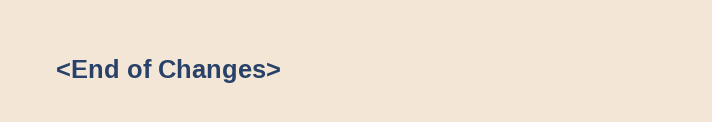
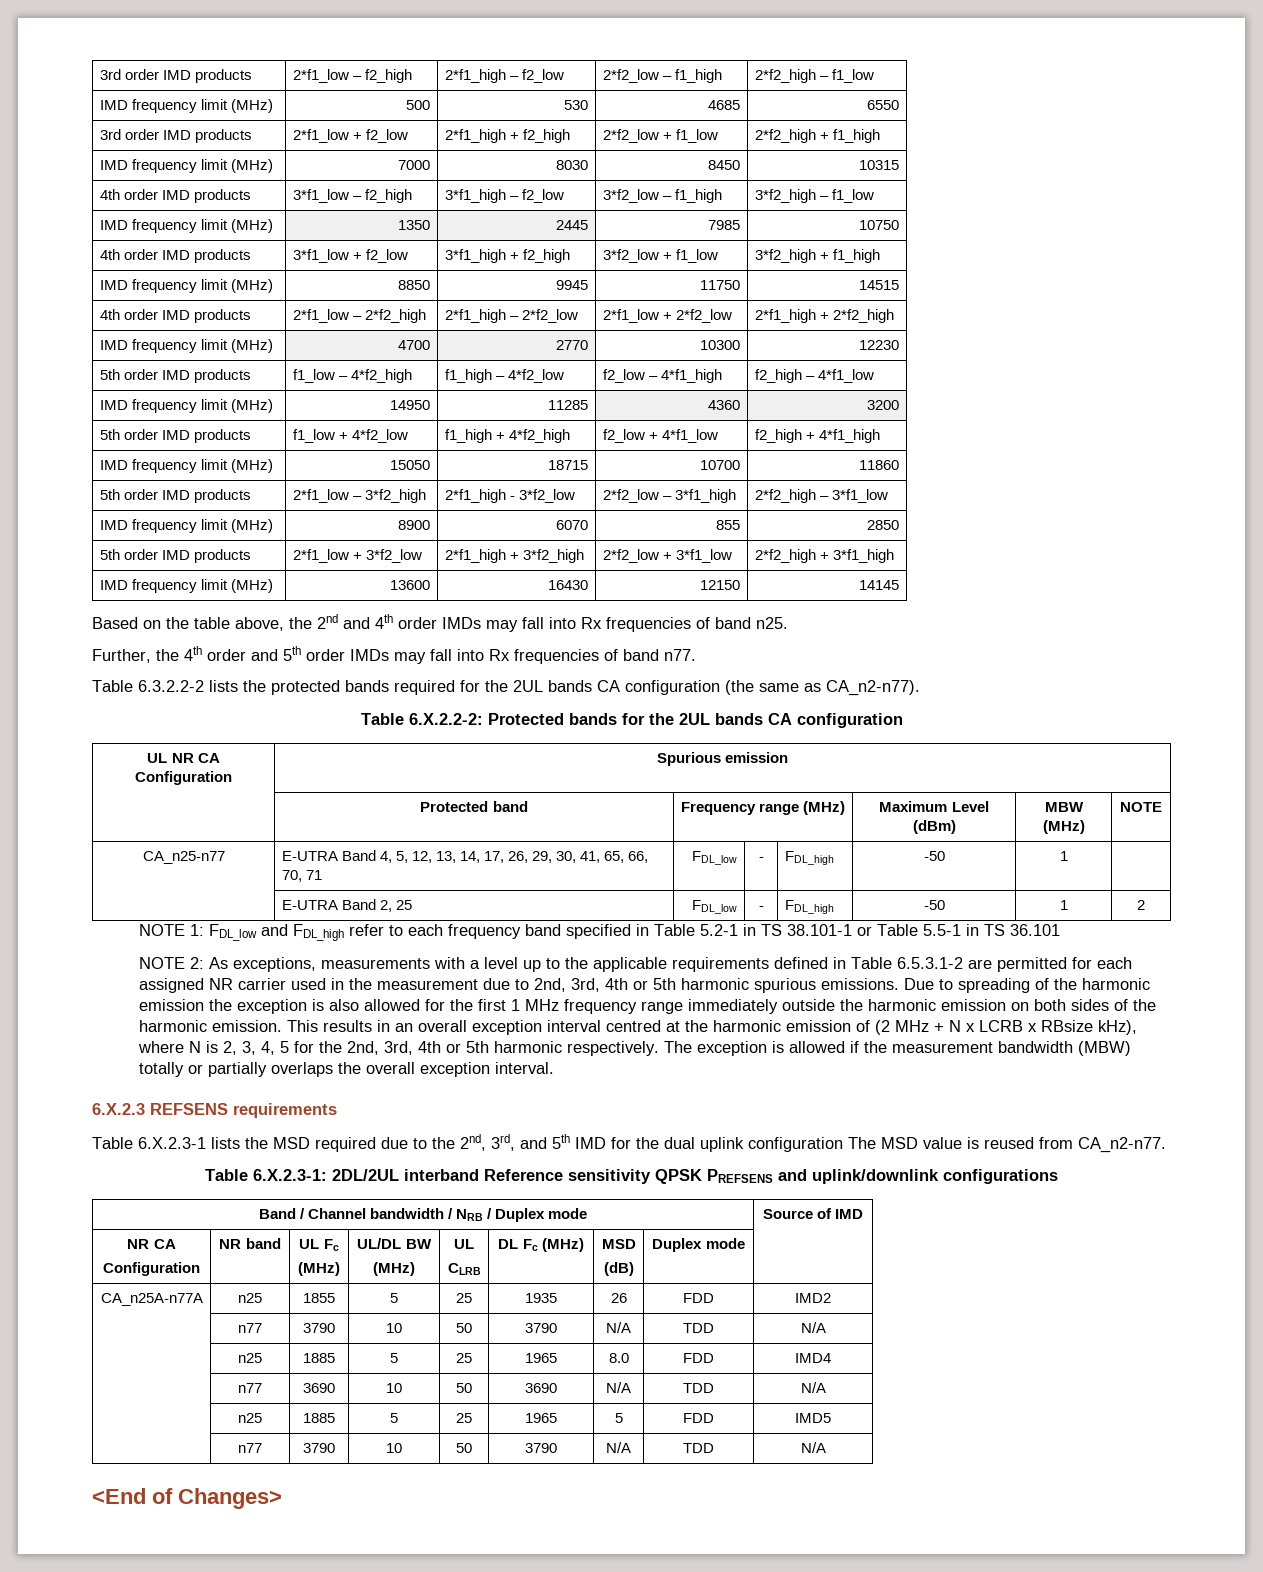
+ 3rd order IMD products | 2*f1_low – f2_high | 2*f1_high – f2_low | 2*f2_low – f1_high | 2*f2_high – f1_low
+ IMD frequency limit (MHz) | 500 | 530 | 4685 | 6550
+ 3rd order IMD products | 2*f1_low + f2_low | 2*f1_high + f2_high | 2*f2_low + f1_low | 2*f2_high + f1_high
+ IMD frequency limit (MHz) | 7000 | 8030 | 8450 | 10315
+ 4th order IMD products | 3*f1_low – f2_high | 3*f1_high – f2_low | 3*f2_low – f1_high | 3*f2_high – f1_low
+ IMD frequency limit (MHz) | 1350 | 2445 | 7985 | 10750
+ 4th order IMD products | 3*f1_low + f2_low | 3*f1_high + f2_high | 3*f2_low + f1_low | 3*f2_high + f1_high
+ IMD frequency limit (MHz) | 8850 | 9945 | 11750 | 14515
+ 4th order IMD products | 2*f1_low – 2*f2_high | 2*f1_high – 2*f2_low | 2*f1_low + 2*f2_low | 2*f1_high + 2*f2_high
+ IMD frequency limit (MHz) | 4700 | 2770 | 10300 | 12230
+ 5th order IMD products | f1_low – 4*f2_high | f1_high – 4*f2_low | f2_low – 4*f1_high | f2_high – 4*f1_low
+ IMD frequency limit (MHz) | 14950 | 11285 | 4360 | 3200
+ 5th order IMD products | f1_low + 4*f2_low | f1_high + 4*f2_high | f2_low + 4*f1_low | f2_high + 4*f1_high
+ IMD frequency limit (MHz) | 15050 | 18715 | 10700 | 11860
+ 5th order IMD products | 2*f1_low – 3*f2_high | 2*f1_high - 3*f2_low | 2*f2_low – 3*f1_high | 2*f2_high – 3*f1_low
+ IMD frequency limit (MHz) | 8900 | 6070 | 855 | 2850
+ 5th order IMD products | 2*f1_low + 3*f2_low | 2*f1_high + 3*f2_high | 2*f2_low + 3*f1_low | 2*f2_high + 3*f1_high
+ IMD frequency limit (MHz) | 13600 | 16430 | 12150 | 14145
+ Based on the table above, the 2nd and 4th order IMDs may fall into Rx frequencies of band n25.
+ Further, the 4th order and 5th order IMDs may fall into Rx frequencies of band n77.
+ Table 6.3.2.2-2 lists the protected bands required for the 2UL bands CA configuration (the same as CA_n2-n77).
+ Table 6.X.2.2-2: Protected bands for the 2UL bands CA configuration
+ UL NR CA Configuration | Spurious emission
+ | Protected band | Frequency range (MHz) | Maximum Level (dBm) | MBW (MHz) | NOTE
+ CA_n25-n77 | E-UTRA Band 4, 5, 12, 13, 14, 17, 26, 29, 30, 41, 65, 66, 70, 71 | FDL_low | - | FDL_high | -50 | 1 |
+ | E-UTRA Band 2, 25 | FDL_low | - | FDL_high | -50 | 1 | 2
+ NOTE 1: FDL_low and FDL_high refer to each frequency band specified in Table 5.2-1 in TS 38.101-1 or Table 5.5-1 in TS 36.101
+ NOTE 2: As exceptions, measurements with a level up to the applicable requirements defined in Table 6.5.3.1-2 are permitted for each assigned NR carrier used in the measurement due to 2nd, 3rd, 4th or 5th harmonic spurious emissions. Due to spreading of the harmonic emission the exception is also allowed for the first 1 MHz frequency range immediately outside the harmonic emission on both sides of the harmonic emission. This results in an overall exception interval centred at the harmonic emission of (2 MHz + N x LCRB x RBsize kHz), where N is 2, 3, 4, 5 for the 2nd, 3rd, 4th or 5th harmonic respectively. The exception is allowed if the measurement bandwidth (MBW) totally or partially overlaps the overall exception interval.
+ 6.X.2.3 REFSENS requirements
+ Table 6.X.2.3-1 lists the MSD required due to the 2nd, 3rd, and 5th IMD for the dual uplink configuration The MSD value is reused from CA_n2-n77.
+ Table 6.X.2.3-1: 2DL/2UL interband Reference sensitivity QPSK PREFSENS and uplink/downlink configurations
+ Band / Channel bandwidth / NRB / Duplex mode | Source of IMD
+ NR CA
+ Configuration | NR band | UL Fc
+ (MHz) | UL/DL BW
+ (MHz) | UL
+ CLRB | DL Fc (MHz) | MSD
+ (dB) | Duplex mode |
+ CA_n25A-n77A | n25 | 1855 | 5 | 25 | 1935 | 26 | FDD | IMD2
+ | n77 | 3790 | 10 | 50 | 3790 | N/A | TDD | N/A
+ | n25 | 1885 | 5 | 25 | 1965 | 8.0 | FDD | IMD4
+ | n77 | 3690 | 10 | 50 | 3690 | N/A | TDD | N/A
+ | n25 | 1885 | 5 | 25 | 1965 | 5 | FDD | IMD5
+ | n77 | 3790 | 10 | 50 | 3790 | N/A | TDD | N/A

